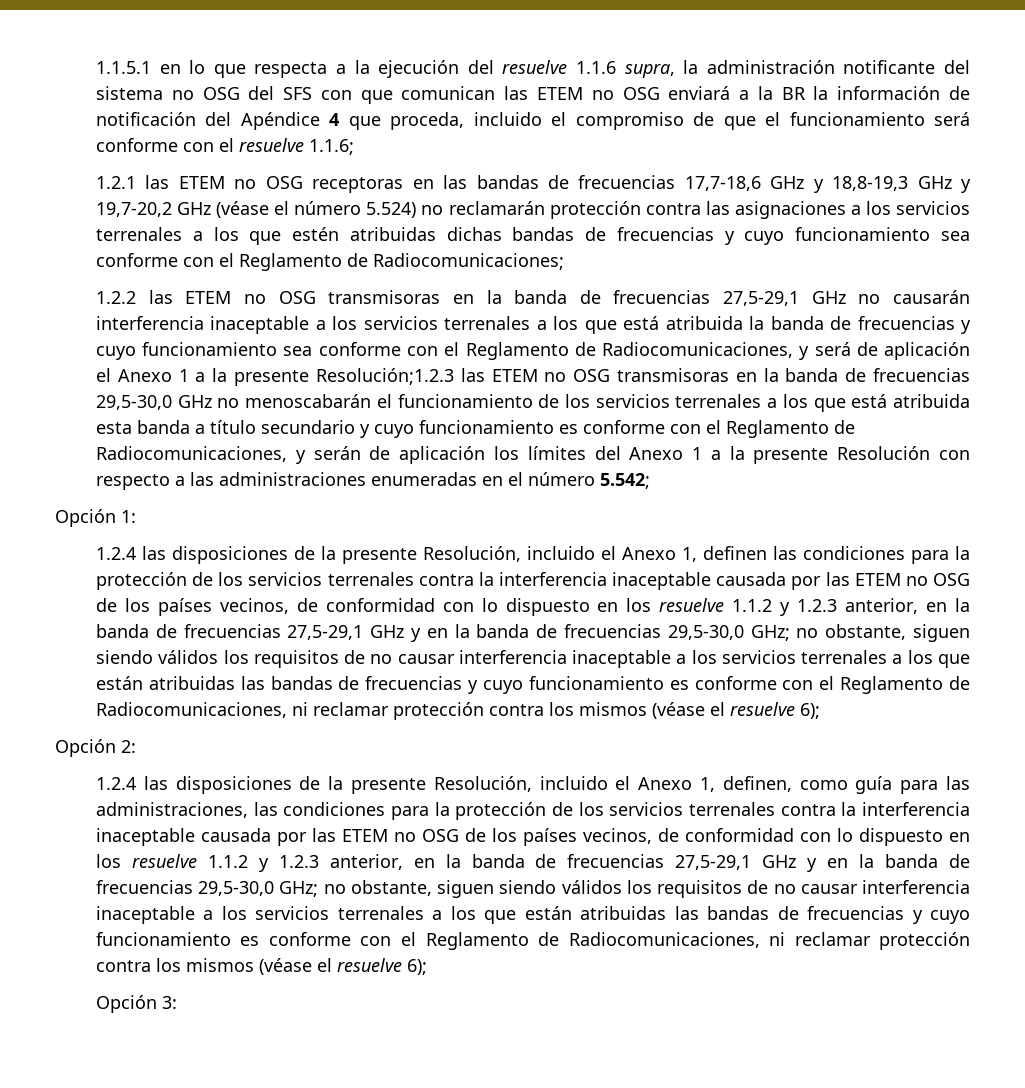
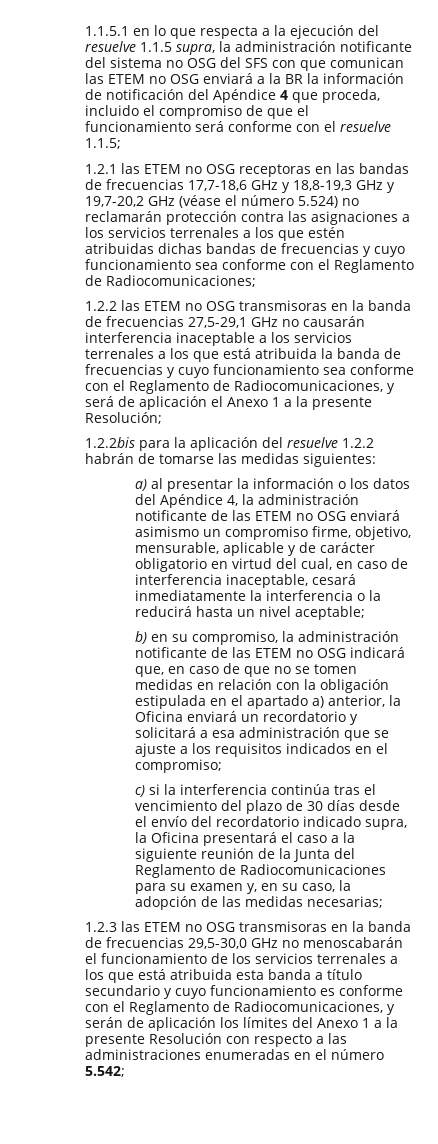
- 1.1.5.1 en lo que respecta a la ejecución del resuelve 1.1.6 supra, la administración notificante del sistema no OSG del SFS con que comunican las ETEM no OSG enviará a la BR la información de notificación del Apéndice 4 que proceda, incluido el compromiso de que el funcionamiento será conforme con el resuelve 1.1.6;
+ 1.1.5.1 en lo que respecta a la ejecución del resuelve 1.1.5 supra, la administración notificante del sistema no OSG del SFS con que comunican las ETEM no OSG enviará a la BR la información de notificación del Apéndice 4 que proceda, incluido el compromiso de que el funcionamiento será conforme con el resuelve 1.1.5;
- 1.2.2 las ETEM no OSG transmisoras en la banda de frecuencias 27,5-29,1 GHz no causarán interferencia inaceptable a los servicios terrenales a los que está atribuida la banda de frecuencias y cuyo funcionamiento sea conforme con el Reglamento de Radiocomunicaciones, y será de aplicación el Anexo 1 a la presente Resolución;1.2.3 las ETEM no OSG transmisoras en la banda de frecuencias 29,5-30,0 GHz no menoscabarán el funcionamiento de los servicios terrenales a los que está atribuida esta banda a título secundario y cuyo funcionamiento es conforme con el Reglamento de Radiocomunicaciones, y serán de aplicación los límites del Anexo 1 a la presente Resolución con respecto a las administraciones enumeradas en el número 5.542;
+ 1.2.2 las ETEM no OSG transmisoras en la banda de frecuencias 27,5-29,1 GHz no causarán interferencia inaceptable a los servicios terrenales a los que está atribuida la banda de frecuencias y cuyo funcionamiento sea conforme con el Reglamento de Radiocomunicaciones, y será de aplicación el Anexo 1 a la presente Resolución;
+ 1.2.2bis para la aplicación del resuelve 1.2.2 habrán de tomarse las medidas siguientes:
+ a) al presentar la información o los datos del Apéndice 4, la administración notificante de las ETEM no OSG enviará asimismo un compromiso firme, objetivo, mensurable, aplicable y de carácter obligatorio en virtud del cual, en caso de interferencia inaceptable, cesará inmediatamente la interferencia o la reducirá hasta un nivel aceptable;
+ b) en su compromiso, la administración notificante de las ETEM no OSG indicará que, en caso de que no se tomen medidas en relación con la obligación estipulada en el apartado a) anterior, la Oficina enviará un recordatorio y solicitará a esa administración que se ajuste a los requisitos indicados en el compromiso;
+ c) si la interferencia continúa tras el vencimiento del plazo de 30 días desde el envío del recordatorio indicado supra, la Oficina presentará el caso a la siguiente reunión de la Junta del Reglamento de Radiocomunicaciones para su examen y, en su caso, la adopción de las medidas necesarias;
+ 1.2.3 las ETEM no OSG transmisoras en la banda de frecuencias 29,5-30,0 GHz no menoscabarán el funcionamiento de los servicios terrenales a los que está atribuida esta banda a título secundario y cuyo funcionamiento es conforme con el Reglamento de Radiocomunicaciones, y serán de aplicación los límites del Anexo 1 a la presente Resolución con respecto a las administraciones enumeradas en el número 5.542;
- Opción 1:
- 1.2.4 las disposiciones de la presente Resolución, incluido el Anexo 1, definen las condiciones para la protección de los servicios terrenales contra la interferencia inaceptable causada por las ETEM no OSG de los países vecinos, de conformidad con lo dispuesto en los resuelve 1.1.2 y 1.2.3 anterior, en la banda de frecuencias 27,5-29,1 GHz y en la banda de frecuencias 29,5-30,0 GHz; no obstante, siguen siendo válidos los requisitos de no causar interferencia inaceptable a los servicios terrenales a los que están atribuidas las bandas de frecuencias y cuyo funcionamiento es conforme con el Reglamento de Radiocomunicaciones, ni reclamar protección contra los mismos (véase el resuelve 6);
- Opción 2:
- 1.2.4 las disposiciones de la presente Resolución, incluido el Anexo 1, definen, como guía para las administraciones, las condiciones para la protección de los servicios terrenales contra la interferencia inaceptable causada por las ETEM no OSG de los países vecinos, de conformidad con lo dispuesto en los resuelve 1.1.2 y 1.2.3 anterior, en la banda de frecuencias 27,5-29,1 GHz y en la banda de frecuencias 29,5-30,0 GHz; no obstante, siguen siendo válidos los requisitos de no causar interferencia inaceptable a los servicios terrenales a los que están atribuidas las bandas de frecuencias y cuyo funcionamiento es conforme con el Reglamento de Radiocomunicaciones, ni reclamar protección contra los mismos (véase el resuelve 6);
- Opción 3:

